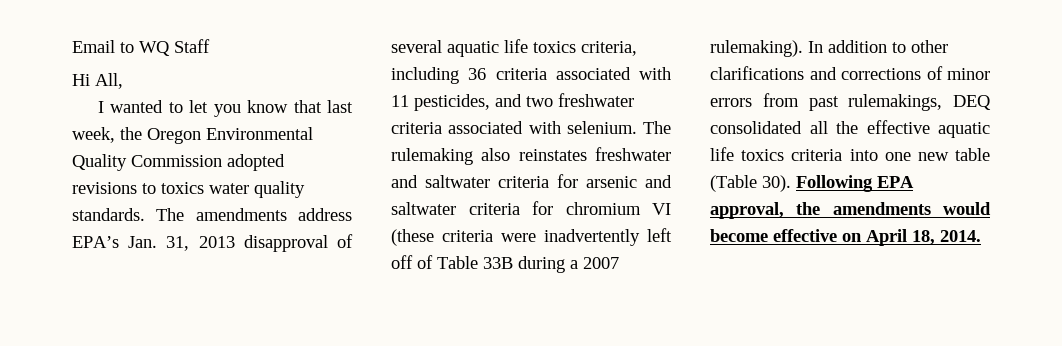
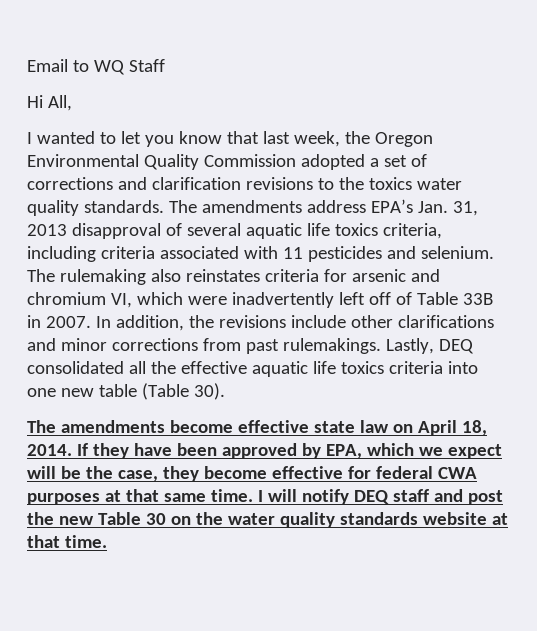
- I wanted to let you know that last week, the Oregon Environmental Quality Commission adopted revisions to toxics water quality standards.
+ I wanted to let you know that last week, the Oregon Environmental Quality Commission adopted a set of corrections and clarification revisions to the toxics water quality standards.
- The amendments address EPA’s Jan. 31, 2013 disapproval of several aquatic life toxics criteria, including 36 criteria associated with 11 pesticides, and two freshwater criteria associated with selenium.
+ The amendments address EPA’s Jan. 31, 2013 disapproval of several aquatic life toxics criteria, including criteria associated with 11 pesticides and selenium.
- The rulemaking also reinstates freshwater and saltwater criteria for arsenic and saltwater criteria for chromium VI (these criteria were inadvertently left off of Table 33B during a 2007 rulemaking). In addition to other clarifications and corrections of minor errors from past rulemakings, DEQ consolidated all the effective aquatic life toxics criteria into one new table (Table 30). Following EPA approval, the amendments would become effective on April 18, 2014.
+ The rulemaking also reinstates criteria for arsenic and chromium VI, which were inadvertently left off of Table 33B in 2007. In addition, the revisions include other clarifications and minor corrections from past rulemakings. Lastly, DEQ consolidated all the effective aquatic life toxics criteria into one new table (Table 30).
+ The amendments become effective state law on April 18, 2014. If they have been approved by EPA, which we expect will be the case, they become effective for federal CWA purposes at that same time. I will notify DEQ staff and post the new Table 30 on the water quality standards website at that time.

